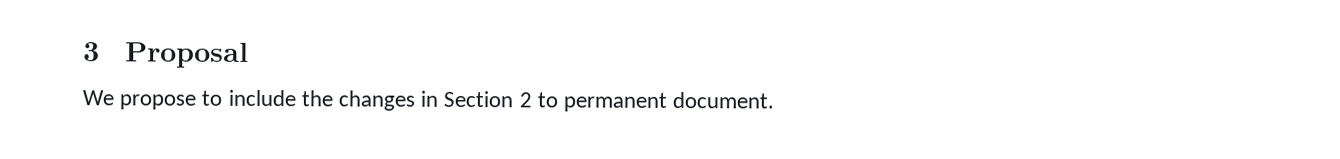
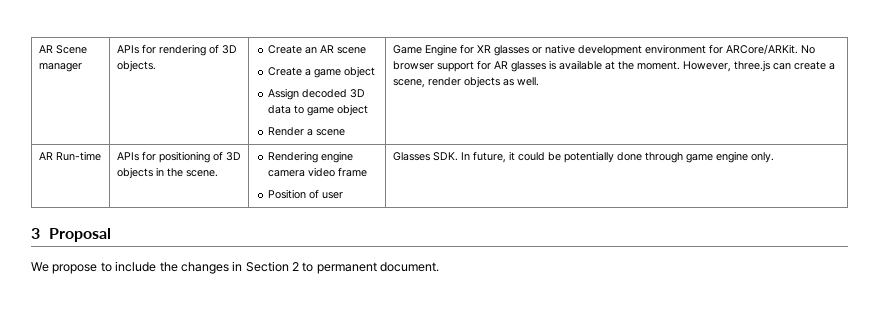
+ AR Scene manager | APIs for rendering of 3D objects. | Create an AR scene
+ Create a game object
+ Assign decoded 3D data to game object
+ Render a scene | Game Engine for XR glasses or native development environment for ARCore/ARKit. No browser support for AR glasses is available at the moment. However, three.js can create a scene, render objects as well.
+ AR Run-time | APIs for positioning of 3D objects in the scene. | Rendering engine camera video frame
+ Position of user | Glasses SDK. In future, it could be potentially done through game engine only.

